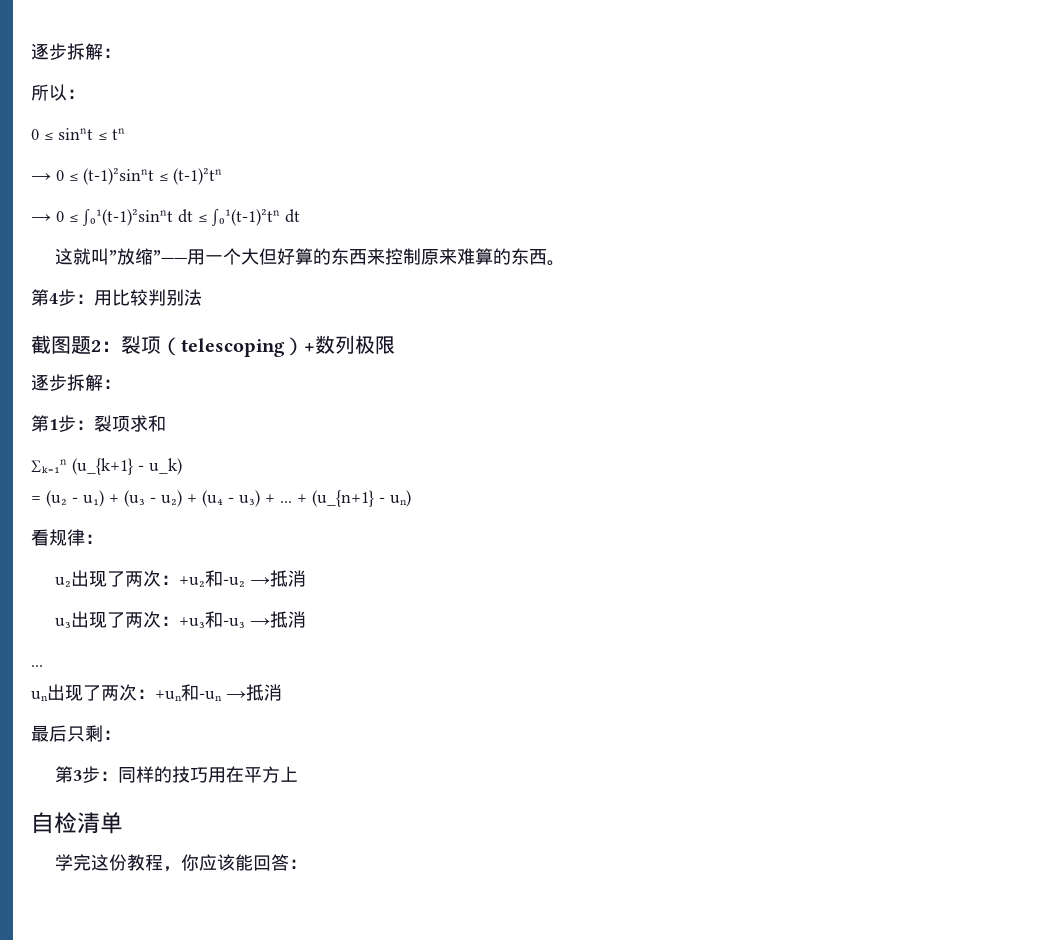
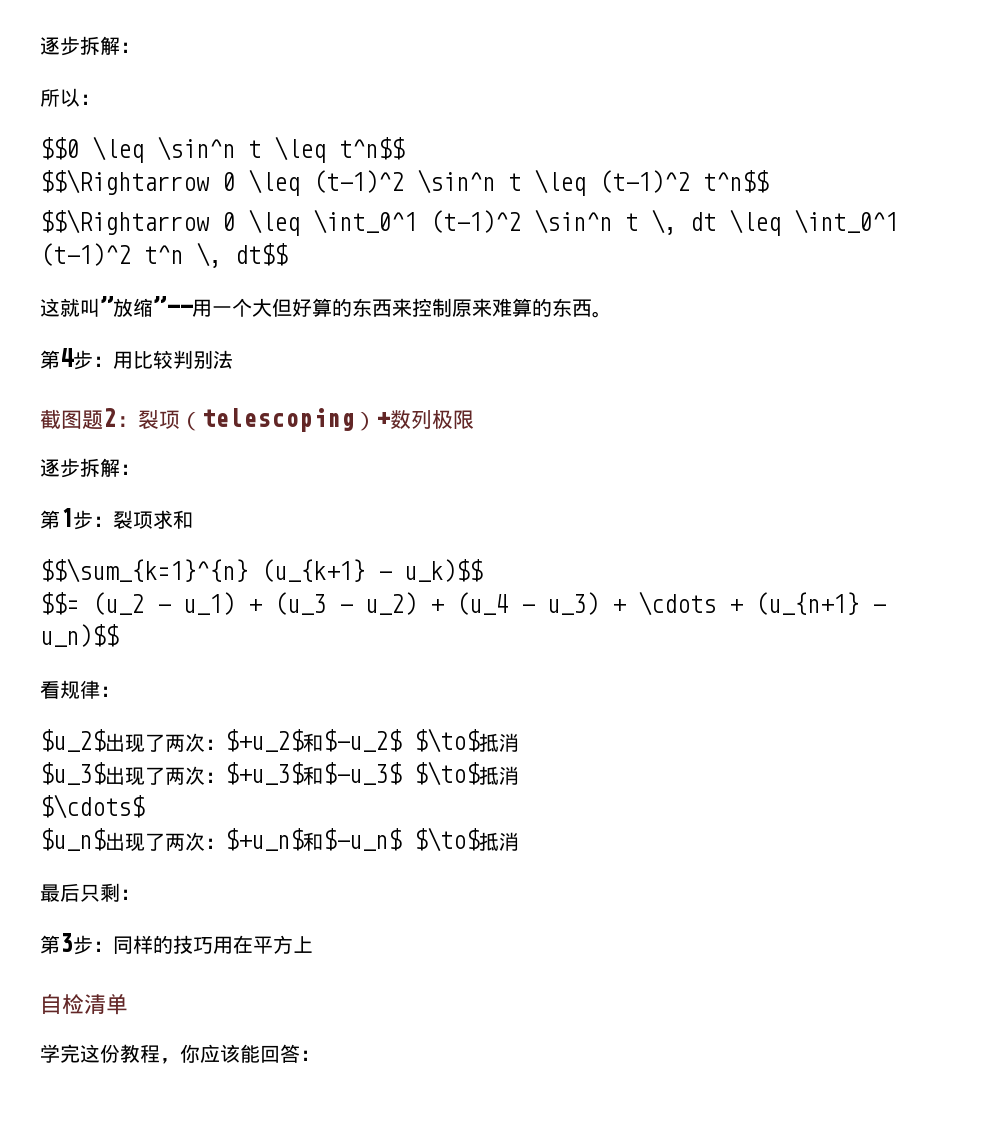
- 0 ≤ sinⁿt ≤ tⁿ
- → 0 ≤ (t-1)²sinⁿt ≤ (t-1)²tⁿ
- → 0 ≤ ∫₀¹(t-1)²sinⁿt dt ≤ ∫₀¹(t-1)²tⁿ dt
+ $$0 \leq \sin^n t \leq t^n$$
+ $$\Rightarrow 0 \leq (t-1)^2 \sin^n t \leq (t-1)^2 t^n$$
+ $$\Rightarrow 0 \leq \int_0^1 (t-1)^2 \sin^n t \, dt \leq \int_0^1 (t-1)^2 t^n \, dt$$
- ∑ₖ₌₁ⁿ (u_{k+1} - u_k)
- = (u₂ - u₁) + (u₃ - u₂) + (u₄ - u₃) + ... + (u_{n+1} - uₙ)
+ $$\sum_{k=1}^{n} (u_{k+1} - u_k)$$
+ $$= (u_2 - u_1) + (u_3 - u_2) + (u_4 - u_3) + \cdots + (u_{n+1} - u_n)$$
- u₂出现了两次：+u₂和-u₂ →抵消
- u₃出现了两次：+u₃和-u₃ →抵消
- ...
- uₙ出现了两次：+uₙ和-uₙ →抵消
+ $u_2$出现了两次：$+u_2$和$-u_2$ $\to$抵消
+ $u_3$出现了两次：$+u_3$和$-u_3$ $\to$抵消
+ $\cdots$
+ $u_n$出现了两次：$+u_n$和$-u_n$ $\to$抵消

